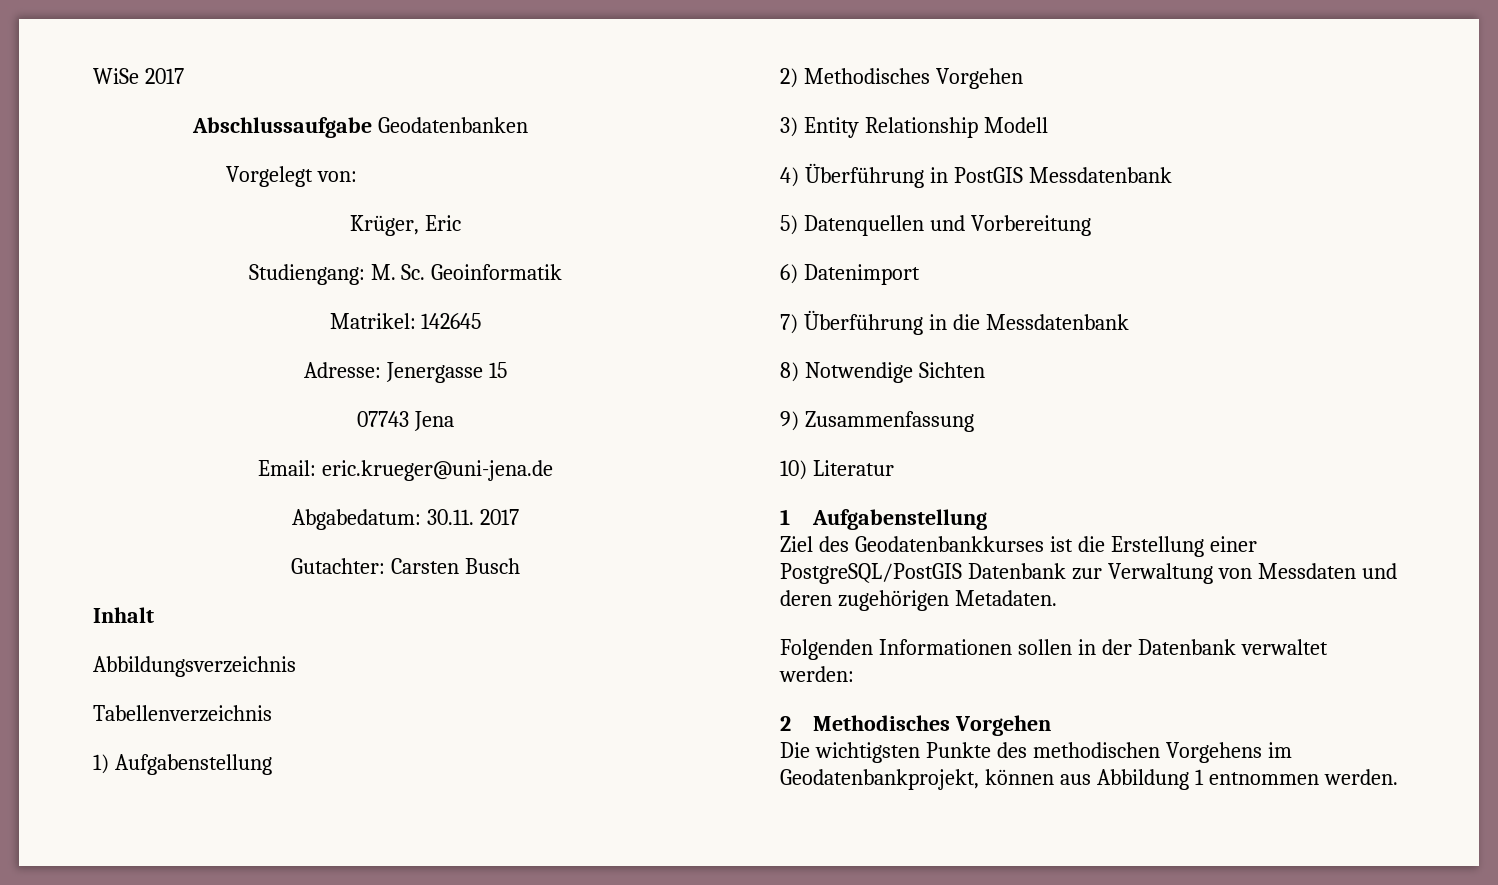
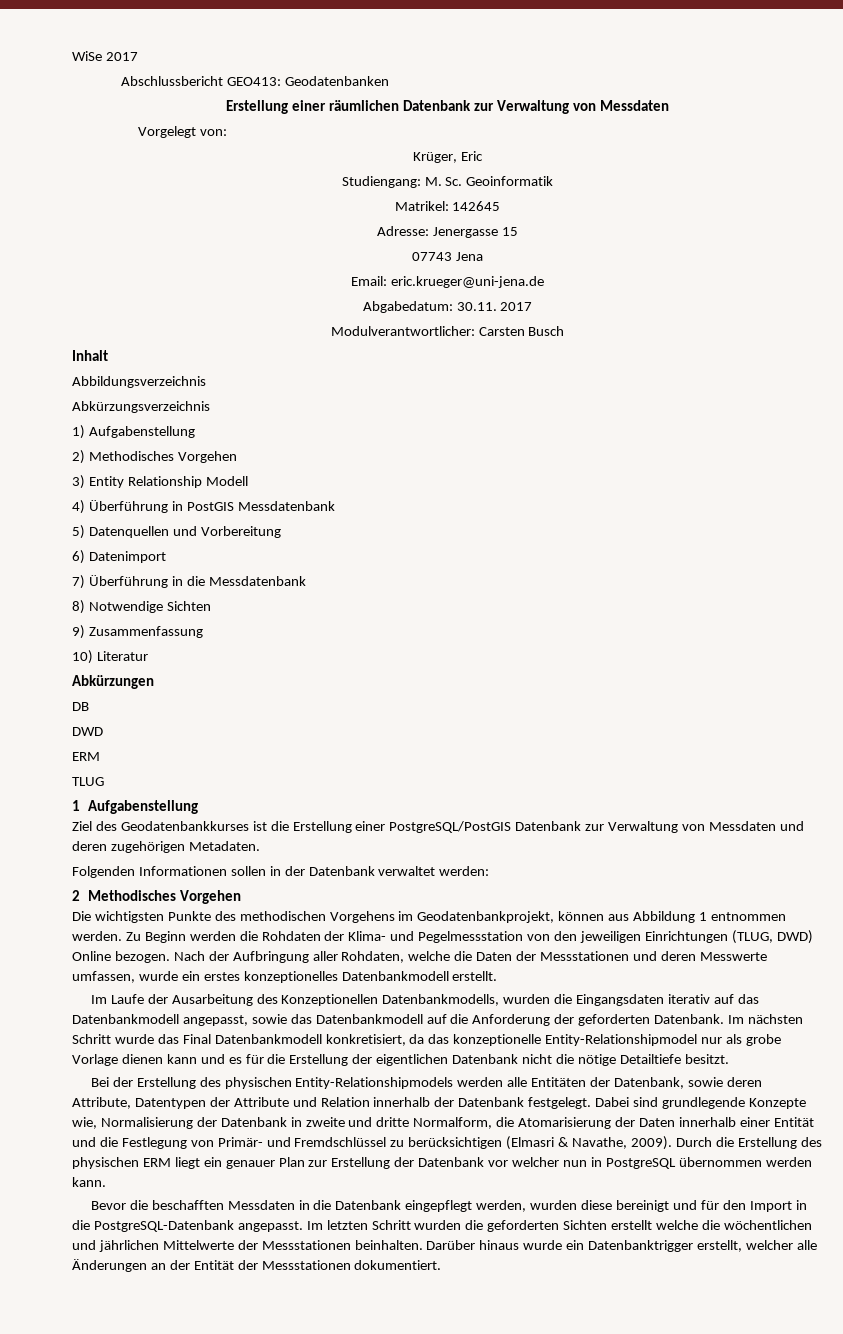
- Abschlussaufgabe Geodatenbanken
+ Abschlussbericht GEO413: Geodatenbanken
+ Erstellung einer räumlichen Datenbank zur Verwaltung von Messdaten
- Gutachter: Carsten Busch
+ Modulverantwortlicher: Carsten Busch
- Tabellenverzeichnis
+ Abkürzungsverzeichnis
+ Abkürzungen
+ DB
+ DWD
+ ERM
+ TLUG
+ Zu Beginn werden die Rohdaten der Klima- und Pegelmessstation von den jeweiligen Einrichtungen (TLUG, DWD) Online bezogen. Nach der Aufbringung aller Rohdaten, welche die Daten der Messstationen und deren Messwerte umfassen, wurde ein erstes konzeptionelles Datenbankmodell erstellt.
+ Im Laufe der Ausarbeitung des Konzeptionellen Datenbankmodells, wurden die Eingangsdaten iterativ auf das Datenbankmodell angepasst, sowie das Datenbankmodell auf die Anforderung der geforderten Datenbank. Im nächsten Schritt wurde das Final Datenbankmodell konkretisiert, da das konzeptionelle Entity-Relationshipmodel nur als grobe Vorlage dienen kann und es für die Erstellung der eigentlichen Datenbank nicht die nötige Detailtiefe besitzt.
+ Bei der Erstellung des physischen Entity-Relationshipmodels werden alle Entitäten der Datenbank, sowie deren Attribute, Datentypen der Attribute und Relation innerhalb der Datenbank festgelegt. Dabei sind grundlegende Konzepte wie, Normalisierung der Datenbank in zweite und dritte Normalform, die Atomarisierung der Daten innerhalb einer Entität und die Festlegung von Primär- und Fremdschlüssel zu berücksichtigen (Elmasri & Navathe, 2009). Durch die Erstellung des physischen ERM liegt ein genauer Plan zur Erstellung der Datenbank vor welcher nun in PostgreSQL übernommen werden kann.
+ Bevor die beschafften Messdaten in die Datenbank eingepflegt werden, wurden diese bereinigt und für den Import in die PostgreSQL-Datenbank angepasst. Im letzten Schritt wurden die geforderten Sichten erstellt welche die wöchentlichen und jährlichen Mittelwerte der Messstationen beinhalten. Darüber hinaus wurde ein Datenbanktrigger erstellt, welcher alle Änderungen an der Entität der Messstationen dokumentiert.

